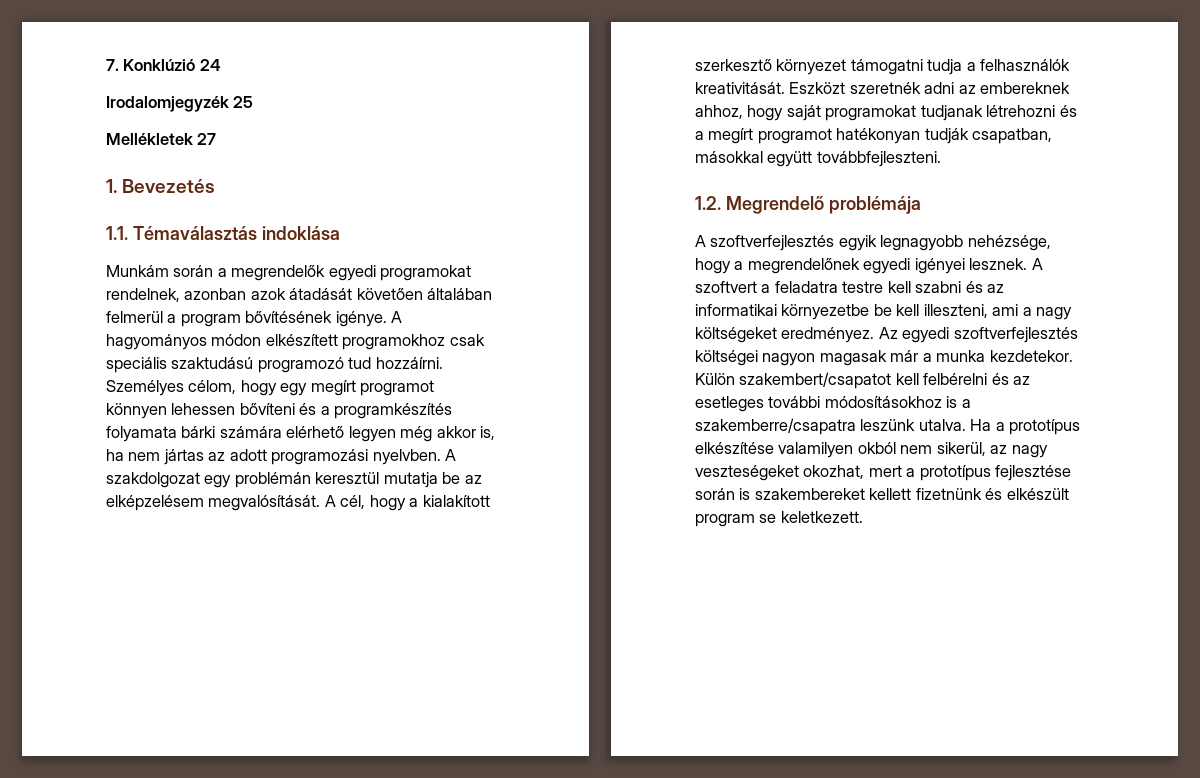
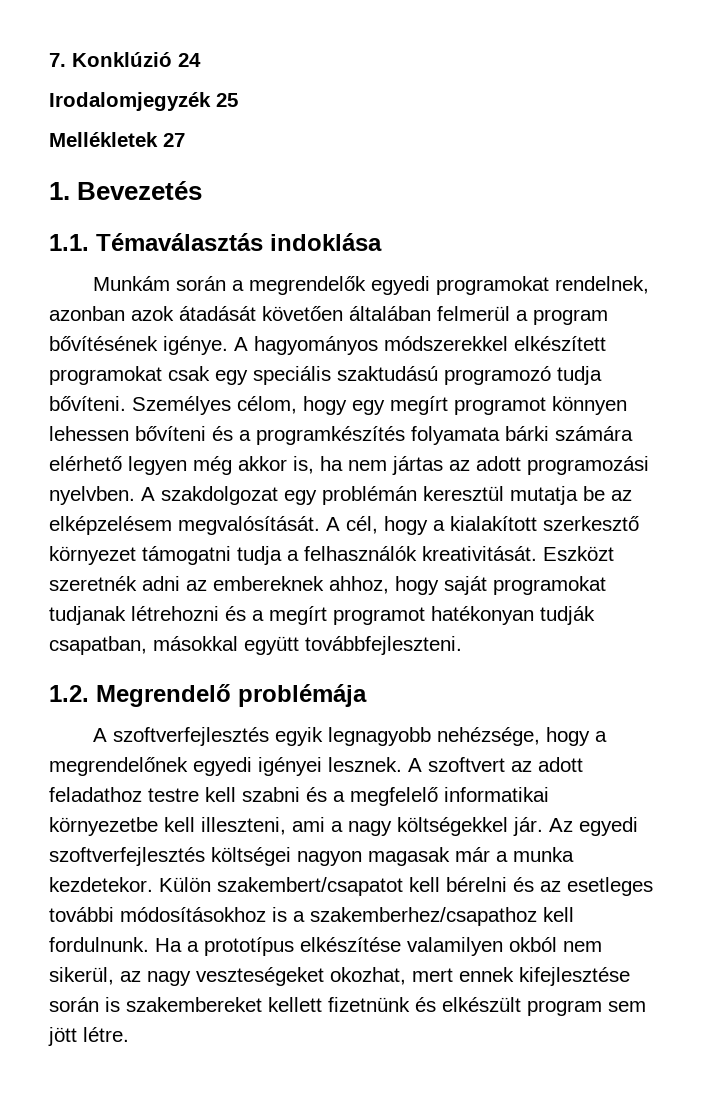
- A hagyományos módon elkészített programokhoz csak speciális szaktudású programozó tud hozzáírni.
+ A hagyományos módszerekkel elkészített programokat csak egy speciális szaktudású programozó tudja bővíteni.
- A szoftvert a feladatra testre kell szabni és az informatikai környezetbe be kell illeszteni, ami a nagy költségeket eredményez.
+ A szoftvert az adott feladathoz testre kell szabni és a megfelelő informatikai környezetbe kell illeszteni, ami a nagy költségekkel jár.
- Külön szakembert/csapatot kell felbérelni és az esetleges további módosításokhoz is a szakemberre/csapatra leszünk utalva.
+ Külön szakembert/csapatot kell bérelni és az esetleges további módosításokhoz is a szakemberhez/csapathoz kell fordulnunk.
- Ha a prototípus elkészítése valamilyen okból nem sikerül, az nagy veszteségeket okozhat, mert a prototípus fejlesztése során is szakembereket kellett fizetnünk és elkészült program se keletkezett.
+ Ha a prototípus elkészítése valamilyen okból nem sikerül, az nagy veszteségeket okozhat, mert ennek kifejlesztése során is szakembereket kellett fizetnünk és elkészült program sem jött létre.

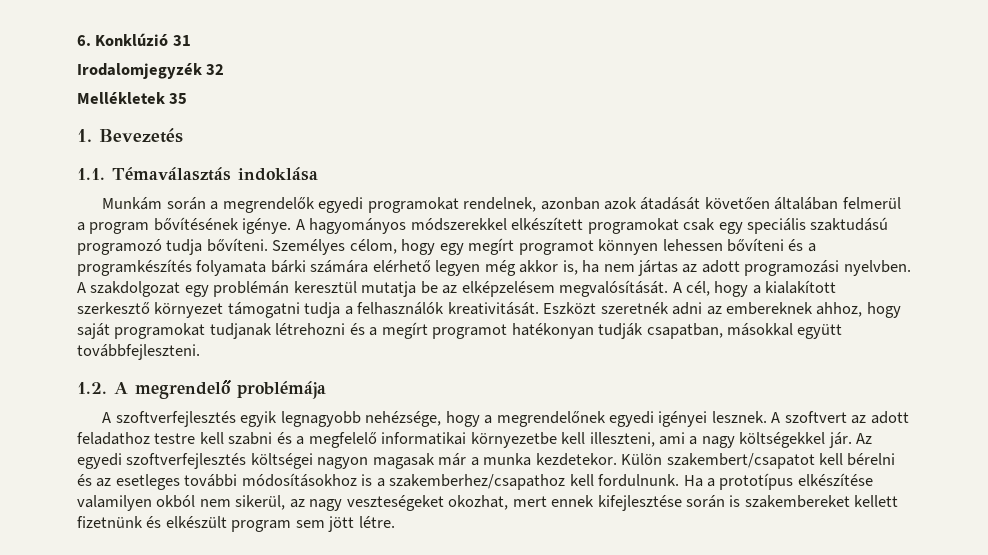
- 7. Konklúzió 24
+ 6. Konklúzió 31
- Irodalomjegyzék 25
+ Irodalomjegyzék 32
- Mellékletek 27
+ Mellékletek 35
- 1.2. Megrendelő problémája
+ 1.2. A megrendelő problémája

